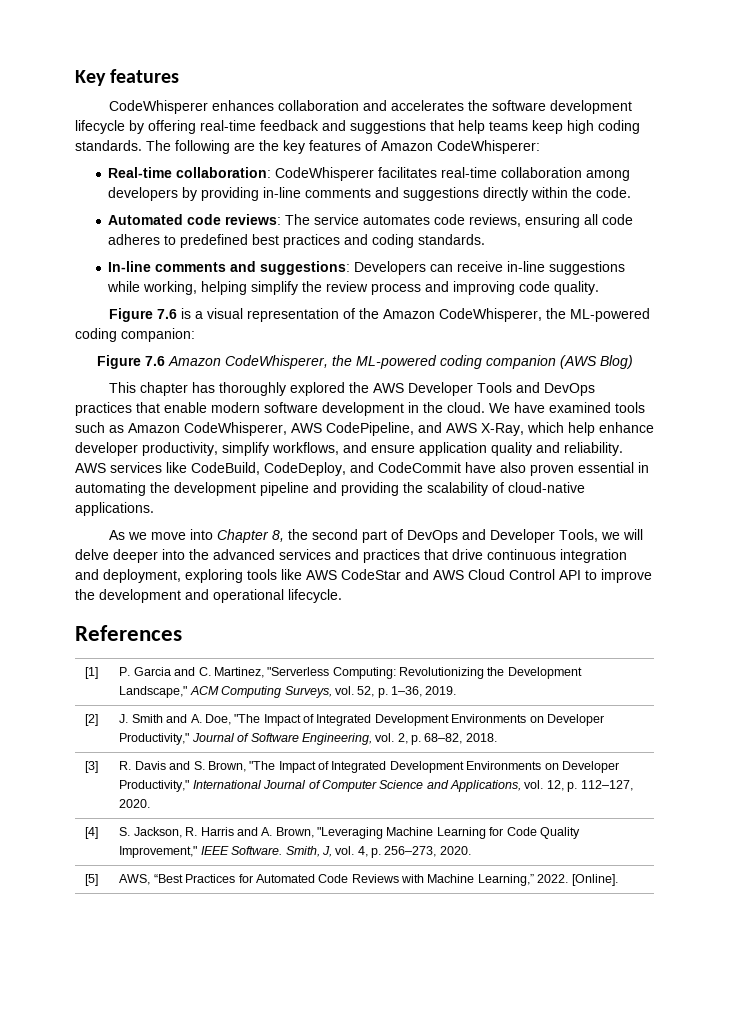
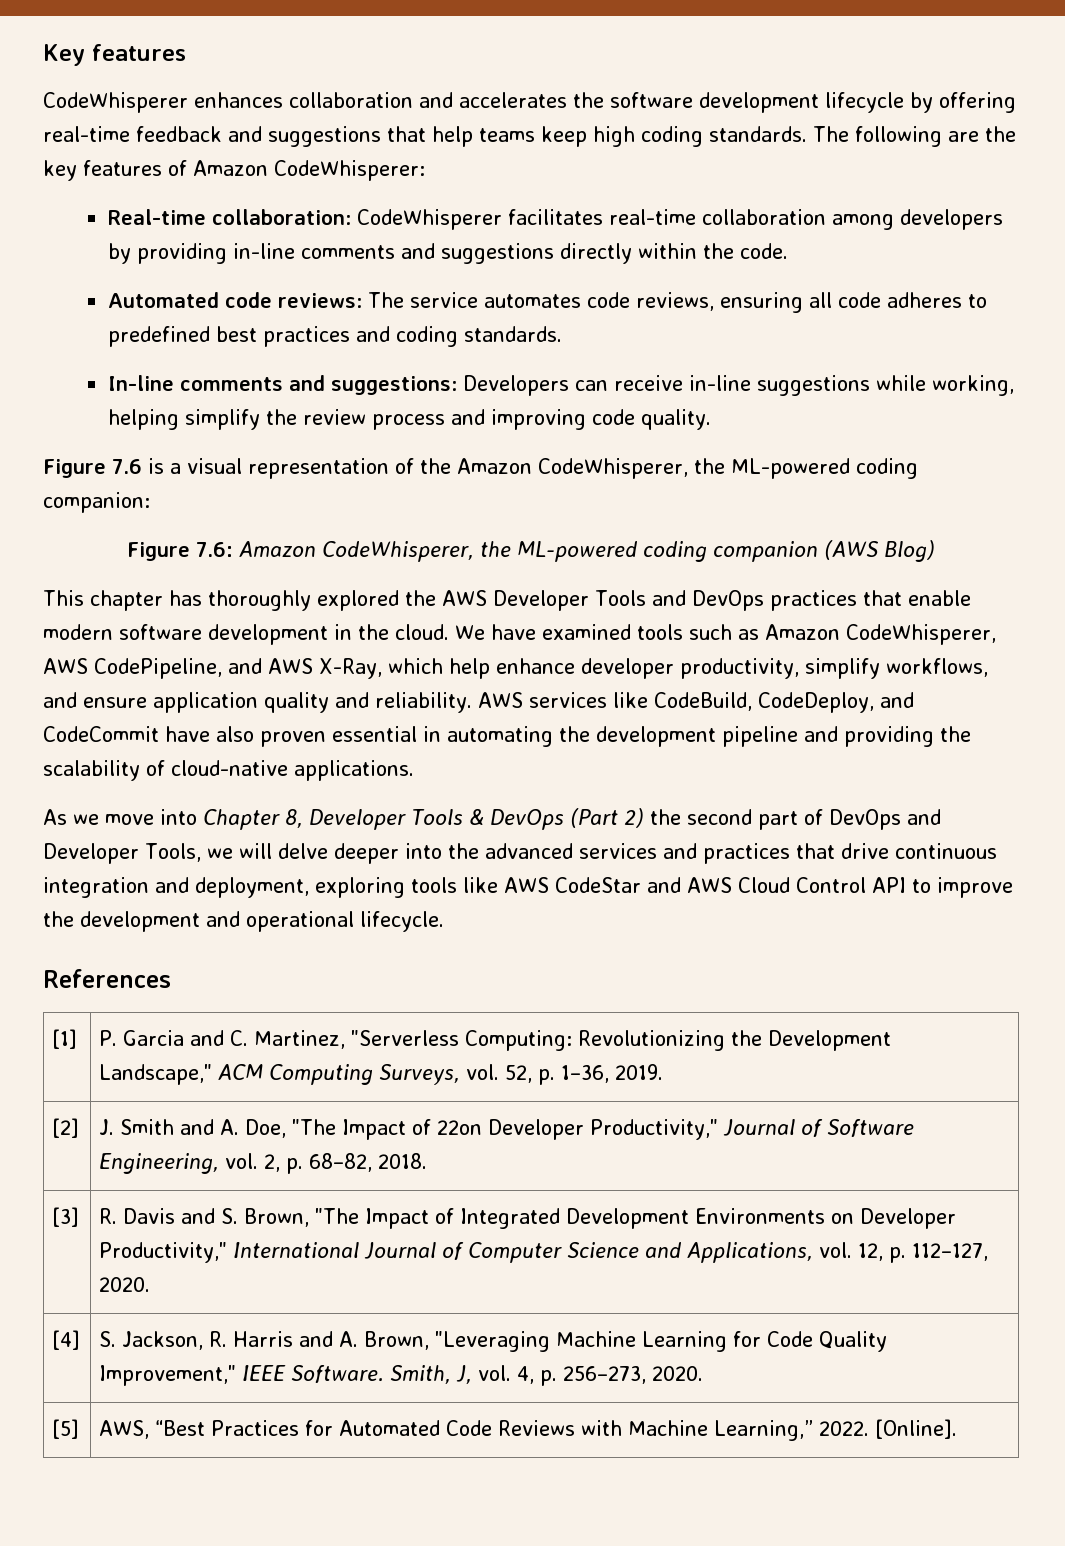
- Figure 7.6 Amazon CodeWhisperer, the ML-powered coding companion (AWS Blog)
+ Figure 7.6: Amazon CodeWhisperer, the ML-powered coding companion (AWS Blog)
- As we move into Chapter 8, the second part of DevOps and Developer Tools, we will delve deeper into the advanced services and practices that drive continuous integration and deployment, exploring tools like AWS CodeStar and AWS Cloud Control API to improve the development and operational lifecycle.
+ As we move into Chapter 8, Developer Tools & DevOps (Part 2) the second part of DevOps and Developer Tools, we will delve deeper into the advanced services and practices that drive continuous integration and deployment, exploring tools like AWS CodeStar and AWS Cloud Control API to improve the development and operational lifecycle.
- [2] | J. Smith and A. Doe, "The Impact of Integrated Development Environments on Developer Productivity," Journal of Software Engineering, vol. 2, p. 68–82, 2018.
+ [2] | J. Smith and A. Doe, "The Impact of 22on Developer Productivity," Journal of Software Engineering, vol. 2, p. 68–82, 2018.

